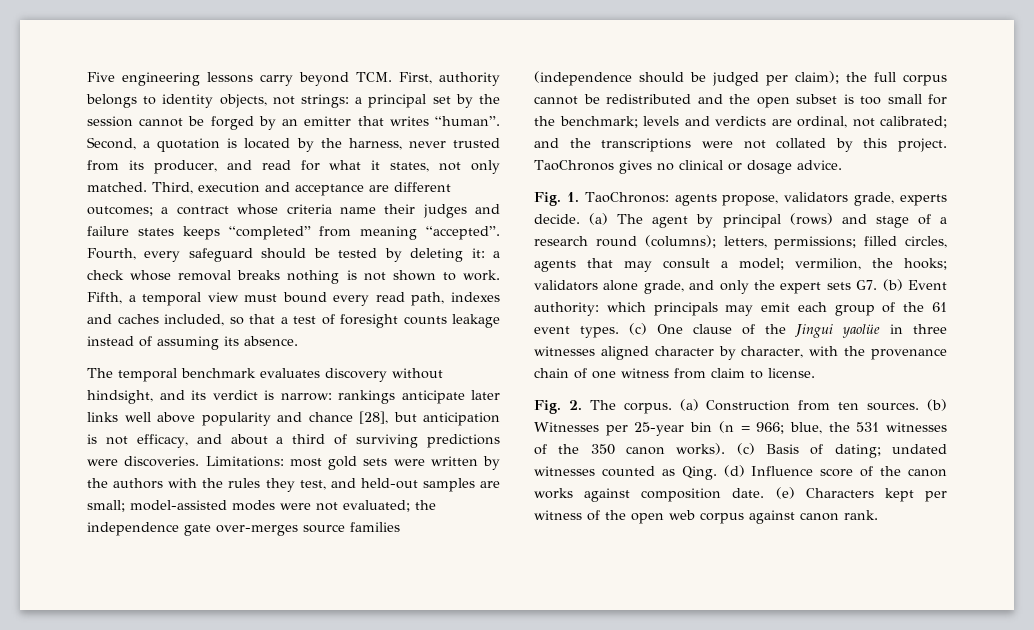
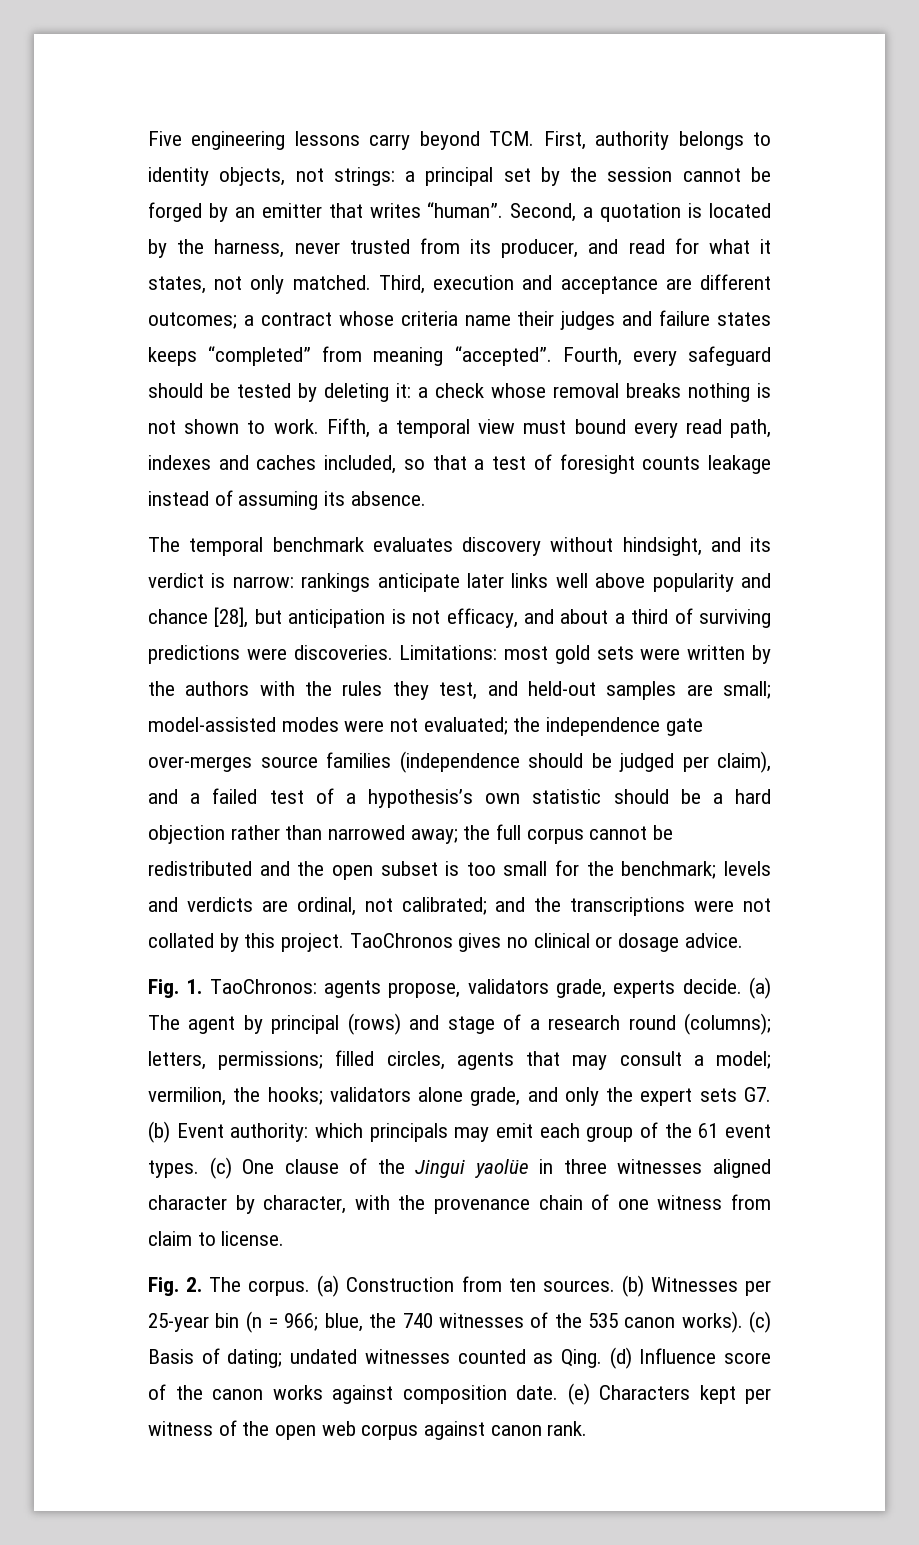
- the independence gate over-merges source families (independence should be judged per claim);
+ the independence gate over-merges source families (independence should be judged per claim), and a failed test of a hypothesis’s own statistic should be a hard objection rather than narrowed away;
- (b) Witnesses per 25-year bin (n = 966; blue, the 531 witnesses of the 350 canon works).
+ (b) Witnesses per 25-year bin (n = 966; blue, the 740 witnesses of the 535 canon works).

